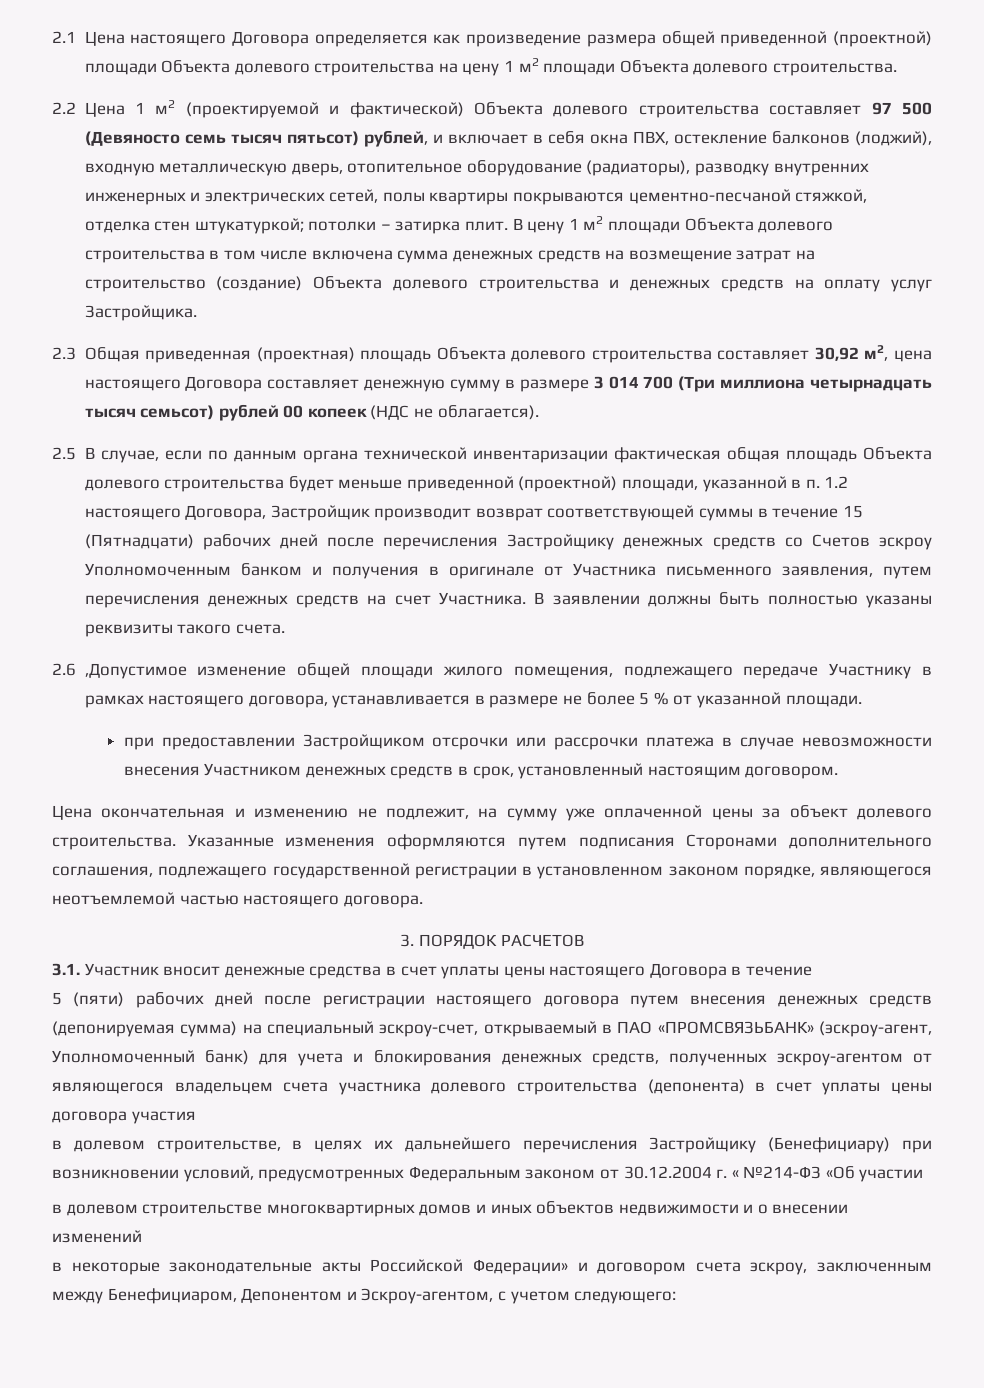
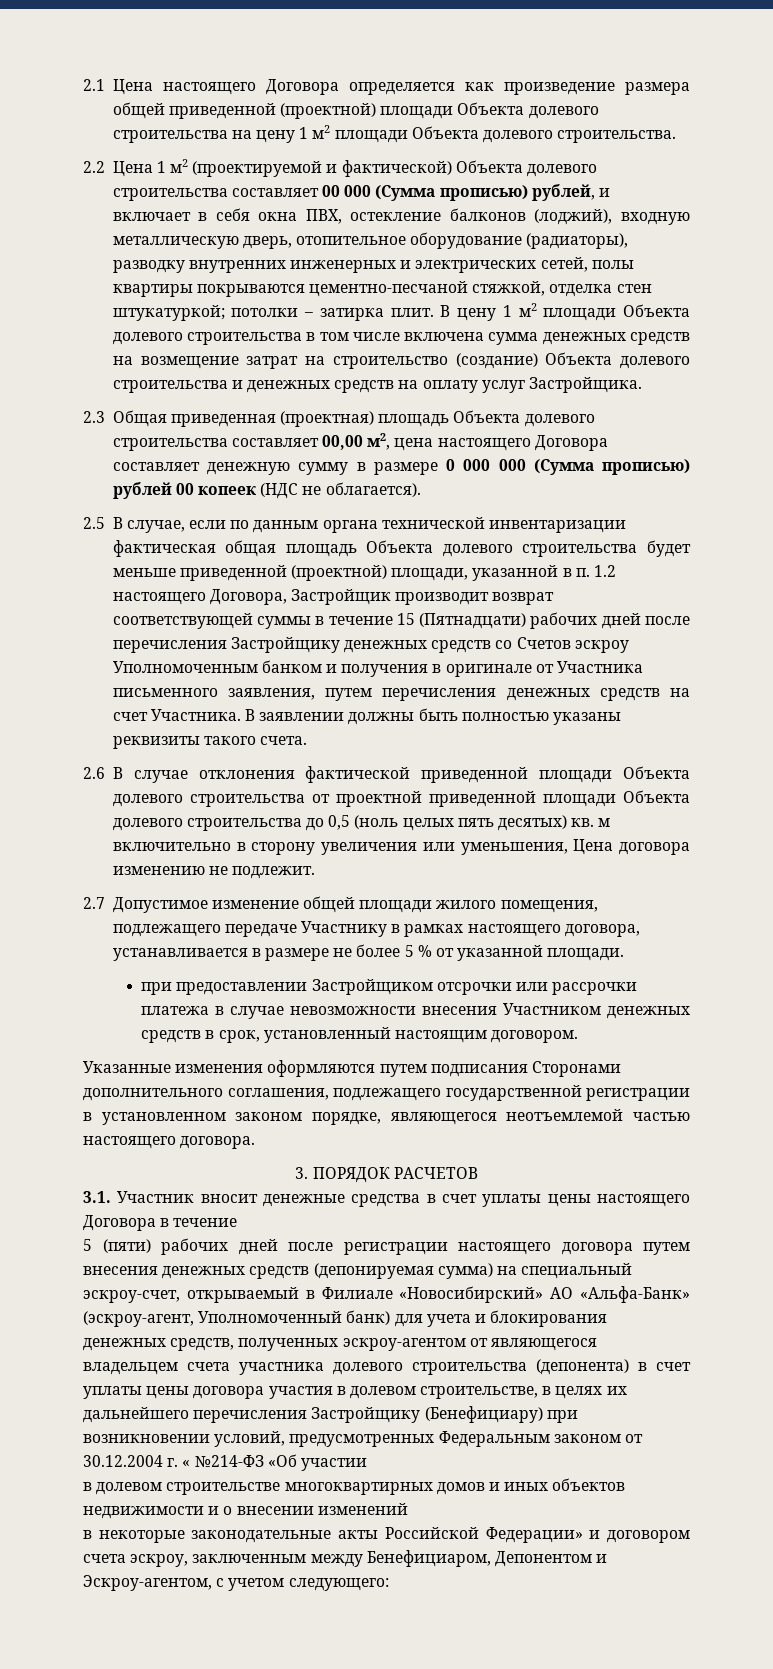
- 2.2 Цена 1 м2 (проектируемой и фактической) Объекта долевого строительства составляет 97 500 (Девяносто семь тысяч пятьсот) рублей, и включает в себя окна ПВХ, остекление балконов (лоджий), входную металлическую дверь, отопительное оборудование (радиаторы), разводку внутренних инженерных и электрических сетей, полы квартиры покрываются цементно-песчаной стяжкой, отделка стен штукатуркой; потолки – затирка плит.
+ 2.2 Цена 1 м2 (проектируемой и фактической) Объекта долевого строительства составляет 00 000 (Сумма прописью) рублей, и включает в себя окна ПВХ, остекление балконов (лоджий), входную металлическую дверь, отопительное оборудование (радиаторы), разводку внутренних инженерных и электрических сетей, полы квартиры покрываются цементно-песчаной стяжкой, отделка стен штукатуркой; потолки – затирка плит.
- 2.3 Общая приведенная (проектная) площадь Объекта долевого строительства составляет 30,92 м2, цена настоящего Договора составляет денежную сумму в размере 3 014 700 (Три миллиона четырнадцать тысяч семьсот) рублей 00 копеек (НДС не облагается).
+ 2.3 Общая приведенная (проектная) площадь Объекта долевого строительства составляет 00,00 м2, цена настоящего Договора составляет денежную сумму в размере 0 000 000 (Сумма прописью) рублей 00 копеек (НДС не облагается).
- 2.6 ,Допустимое изменение общей площади жилого помещения, подлежащего передаче Участнику в рамках настоящего договора, устанавливается в размере не более 5 % от указанной площади.
+ 2.6 В случае отклонения фактической приведенной площади Объекта долевого строительства от проектной приведенной площади Объекта долевого строительства до 0,5 (ноль целых пять десятых) кв. м включительно в сторону увеличения или уменьшения, Цена договора изменению не подлежит.
+ 2.7 Допустимое изменение общей площади жилого помещения, подлежащего передаче Участнику в рамках настоящего договора, устанавливается в размере не более 5 % от указанной площади.
- Цена окончательная и изменению не подлежит, на сумму уже оплаченной цены за объект долевого строительства.
- 5 (пяти) рабочих дней после регистрации настоящего договора путем внесения денежных средств (депонируемая сумма) на специальный эскроу-счет, открываемый в ПАО «ПРОМСВЯЗЬБАНК» (эскроу-агент, Уполномоченный банк) для учета и блокирования денежных средств, полученных эскроу-агентом от являющегося владельцем счета участника долевого строительства (депонента) в счет уплаты цены договора участия
- в долевом строительстве, в целях их дальнейшего перечисления Застройщику (Бенефициару) при возникновении условий, предусмотренных Федеральным законом от 30.12.2004 г. « №214-ФЗ «Об участии
+ 5 (пяти) рабочих дней после регистрации настоящего договора путем внесения денежных средств (депонируемая сумма) на специальный эскроу-счет, открываемый в Филиале «Новосибирский» АО «Альфа-Банк» (эскроу-агент, Уполномоченный банк) для учета и блокирования денежных средств, полученных эскроу-агентом от являющегося владельцем счета участника долевого строительства (депонента) в счет уплаты цены договора участия в долевом строительстве, в целях их дальнейшего перечисления Застройщику (Бенефициару) при возникновении условий, предусмотренных Федеральным законом от 30.12.2004 г. « №214-ФЗ «Об участии

